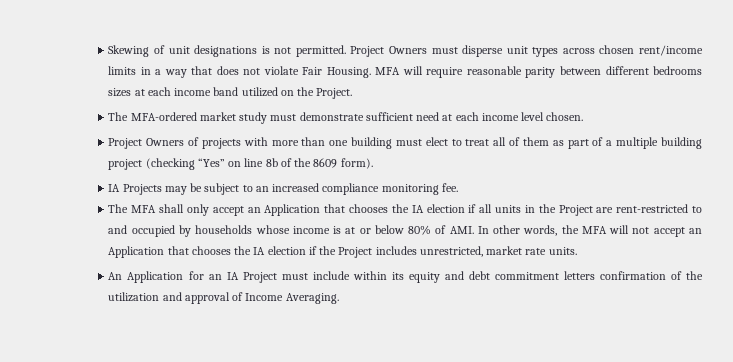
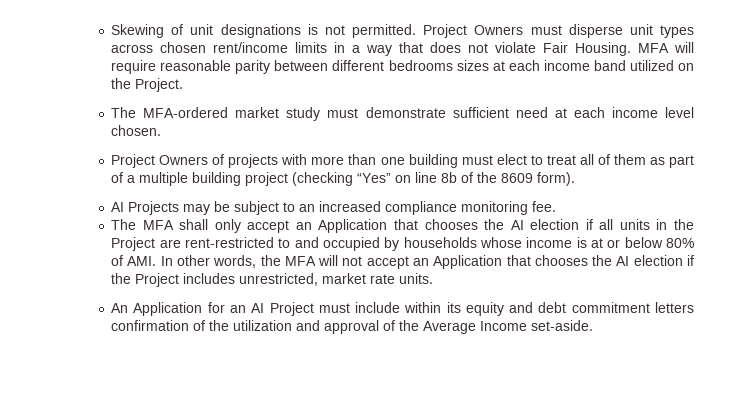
- IA Projects may be subject to an increased compliance monitoring fee.
+ AI Projects may be subject to an increased compliance monitoring fee.
- The MFA shall only accept an Application that chooses the IA election if all units in the Project are rent-restricted to and occupied by households whose income is at or below 80% of AMI. In other words, the MFA will not accept an Application that chooses the IA election if the Project includes unrestricted, market rate units.
+ The MFA shall only accept an Application that chooses the AI election if all units in the Project are rent-restricted to and occupied by households whose income is at or below 80% of AMI. In other words, the MFA will not accept an Application that chooses the AI election if the Project includes unrestricted, market rate units.
- An Application for an IA Project must include within its equity and debt commitment letters confirmation of the utilization and approval of Income Averaging.
+ An Application for an AI Project must include within its equity and debt commitment letters confirmation of the utilization and approval of the Average Income set-aside.

